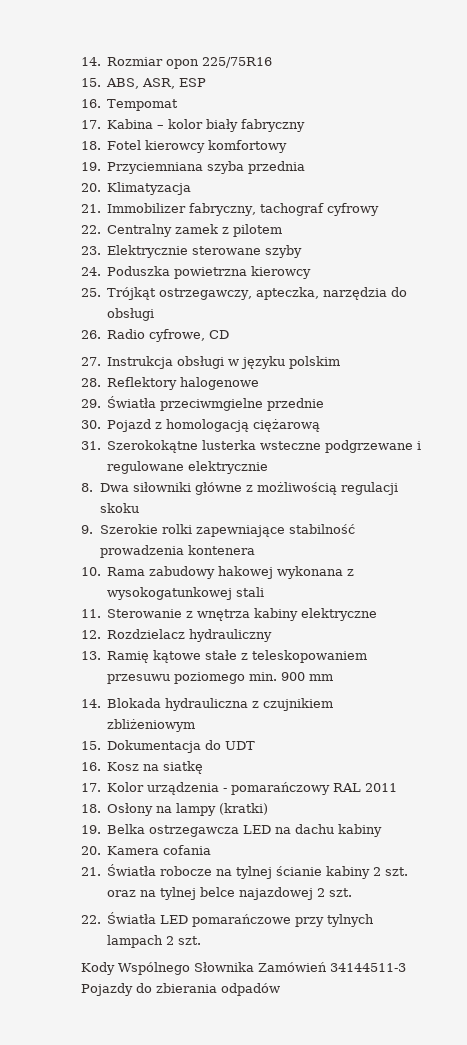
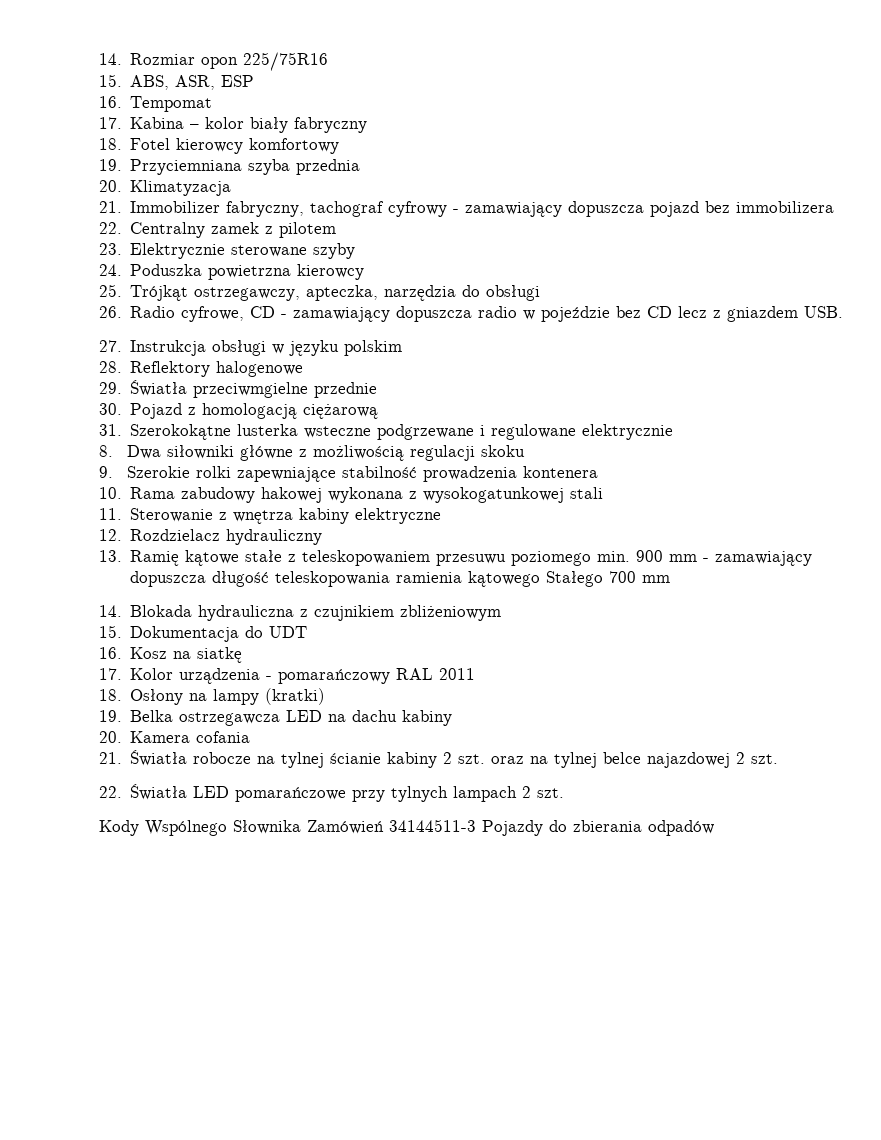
- 21. Immobilizer fabryczny, tachograf cyfrowy
+ 21. Immobilizer fabryczny, tachograf cyfrowy - zamawiający dopuszcza pojazd bez immobilizera
- 26. Radio cyfrowe, CD
+ 26. Radio cyfrowe, CD - zamawiający dopuszcza radio w pojeździe bez CD lecz z gniazdem USB.
- 13. Ramię kątowe stałe z teleskopowaniem przesuwu poziomego min. 900 mm
+ 13. Ramię kątowe stałe z teleskopowaniem przesuwu poziomego min. 900 mm - zamawiający dopuszcza długość teleskopowania ramienia kątowego Stałego 700 mm

